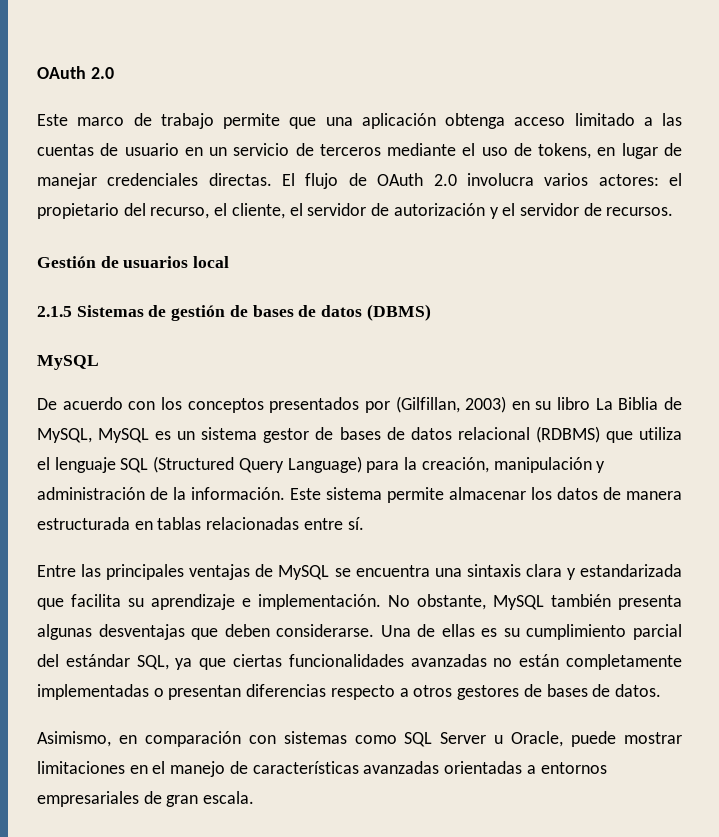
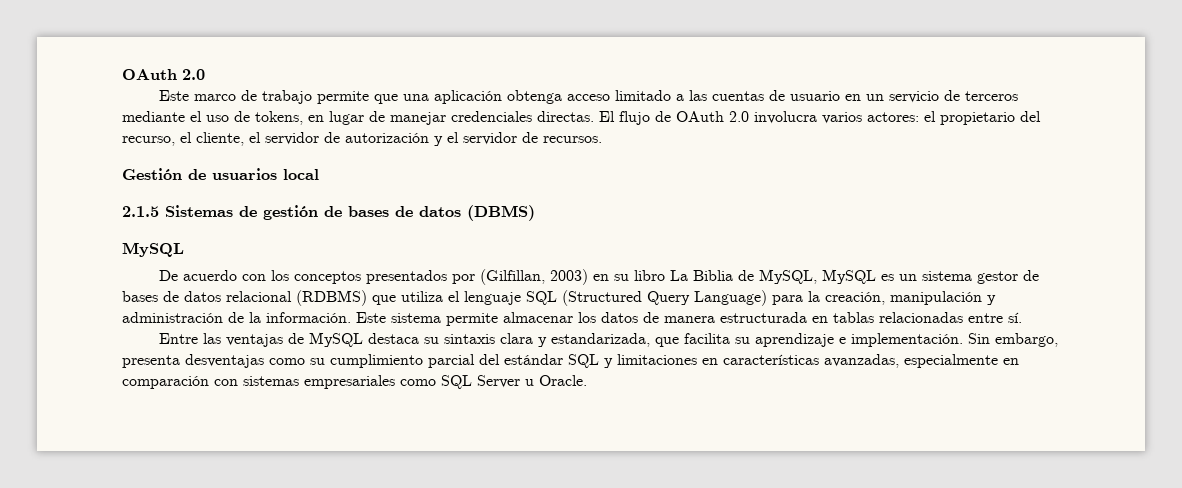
- Entre las principales ventajas de MySQL se encuentra una sintaxis clara y estandarizada que facilita su aprendizaje e implementación.
+ Entre las ventajas de MySQL destaca su sintaxis clara y estandarizada, que facilita su aprendizaje e implementación.
- No obstante, MySQL también presenta algunas desventajas que deben considerarse. Una de ellas es su cumplimiento parcial del estándar SQL, ya que ciertas funcionalidades avanzadas no están completamente implementadas o presentan diferencias respecto a otros gestores de bases de datos.
- Asimismo, en comparación con sistemas como SQL Server u Oracle, puede mostrar limitaciones en el manejo de características avanzadas orientadas a entornos empresariales de gran escala.
+ Sin embargo, presenta desventajas como su cumplimiento parcial del estándar SQL y limitaciones en características avanzadas, especialmente en comparación con sistemas empresariales como SQL Server u Oracle.

